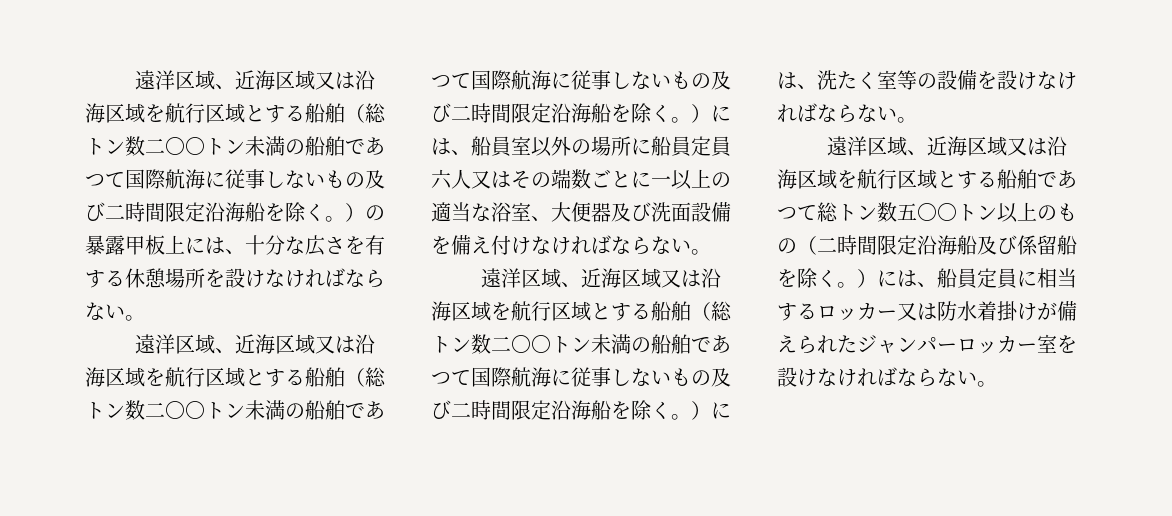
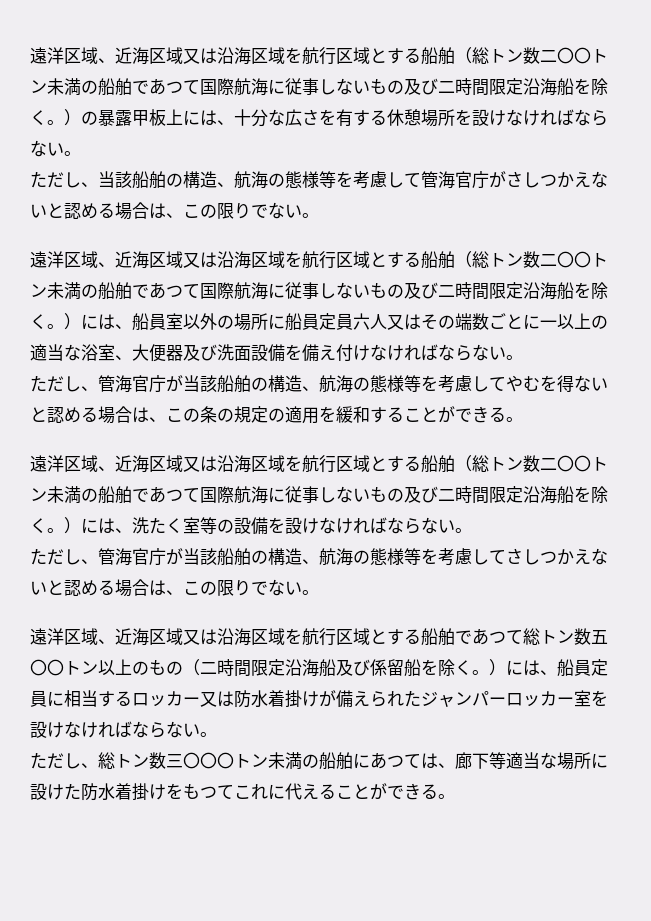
+ ただし、当該船舶の構造、航海の態様等を考慮して管海官庁がさしつかえないと認める場合は、この限りでない。
+ ただし、管海官庁が当該船舶の構造、航海の態様等を考慮してやむを得ないと認める場合は、この条の規定の適用を緩和することができる。
+ ただし、管海官庁が当該船舶の構造、航海の態様等を考慮してさしつかえないと認める場合は、この限りでない。
+ ただし、総トン数三〇〇〇トン未満の船舶にあつては、廊下等適当な場所に設けた防水着掛けをもつてこれに代えることができる。

